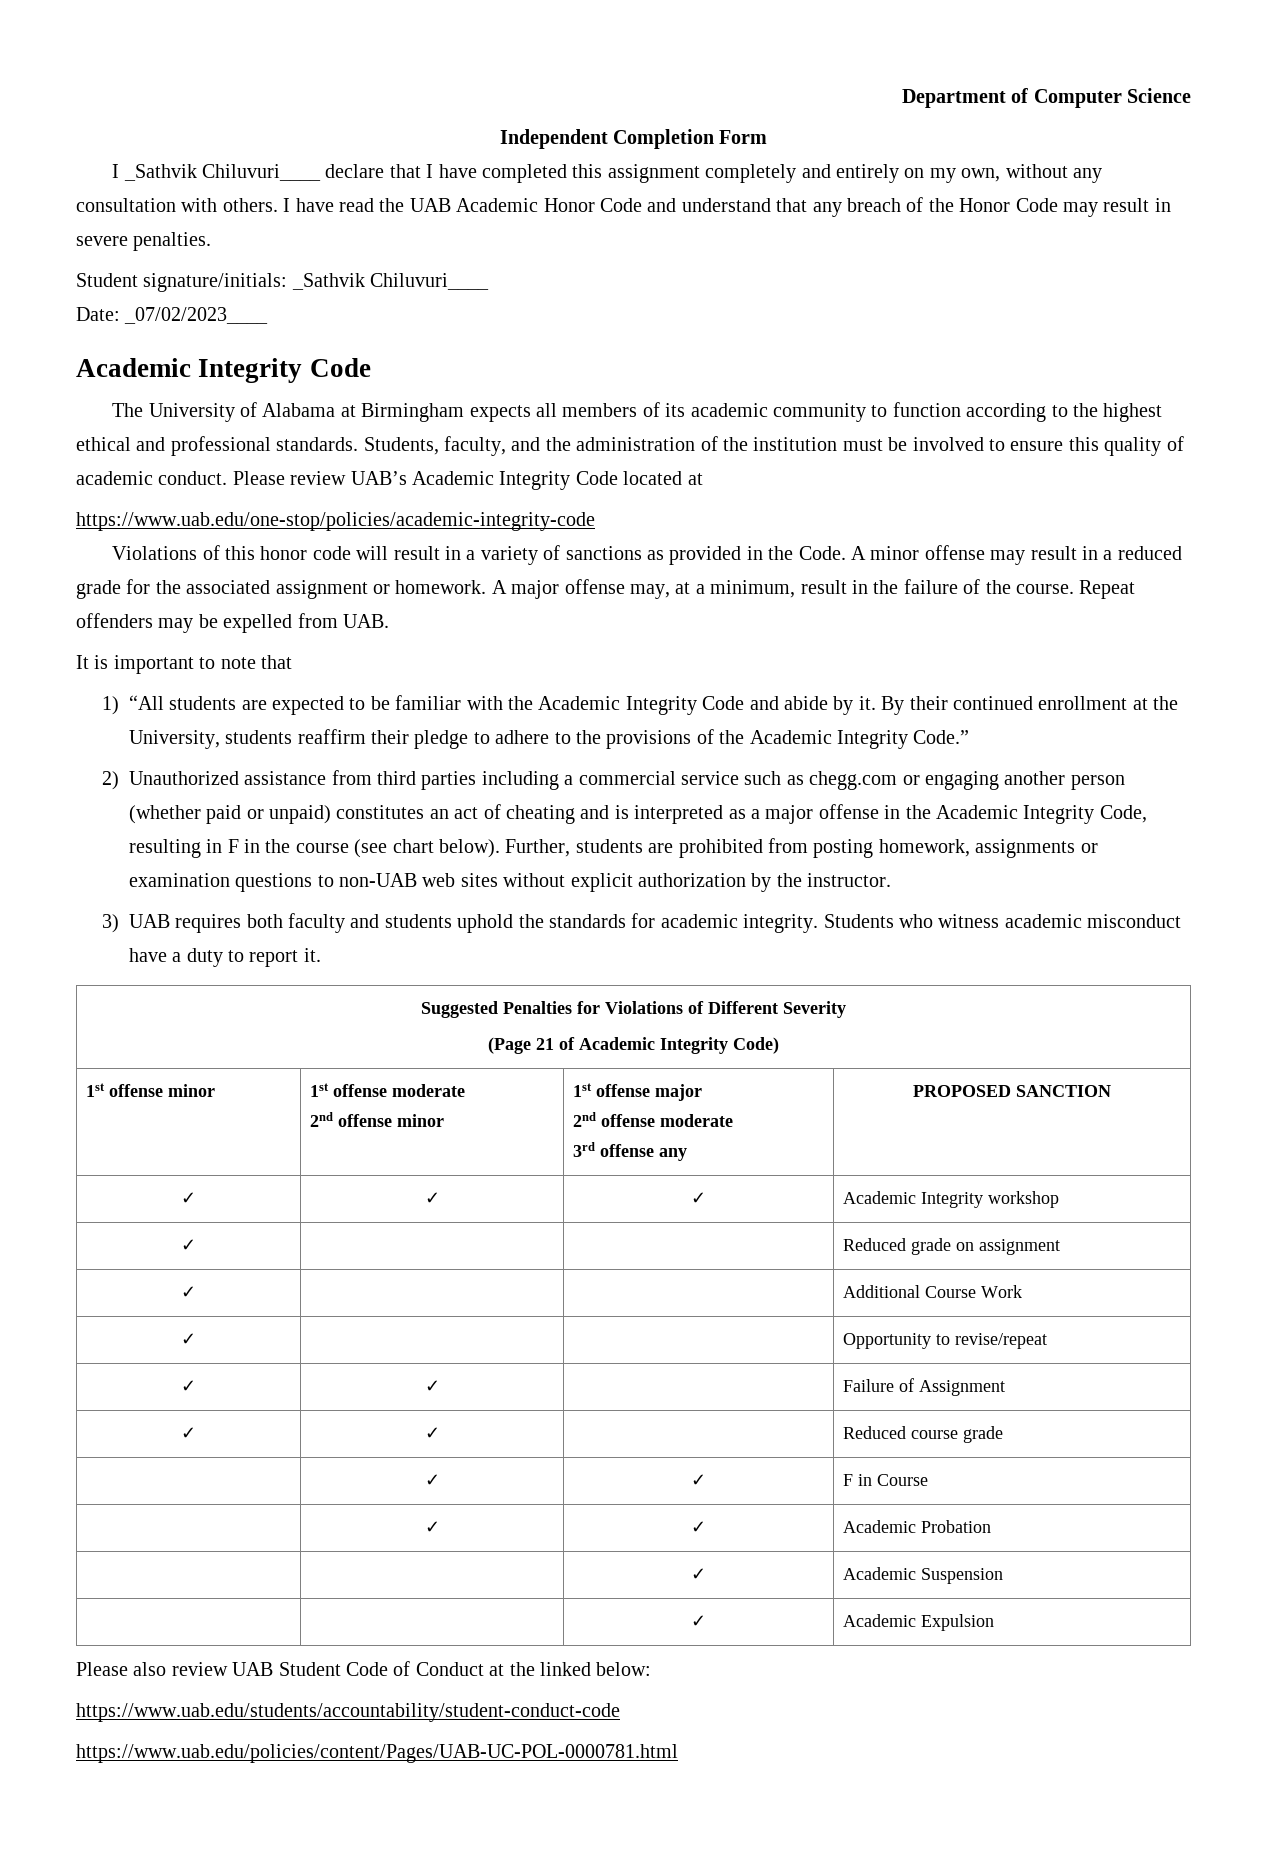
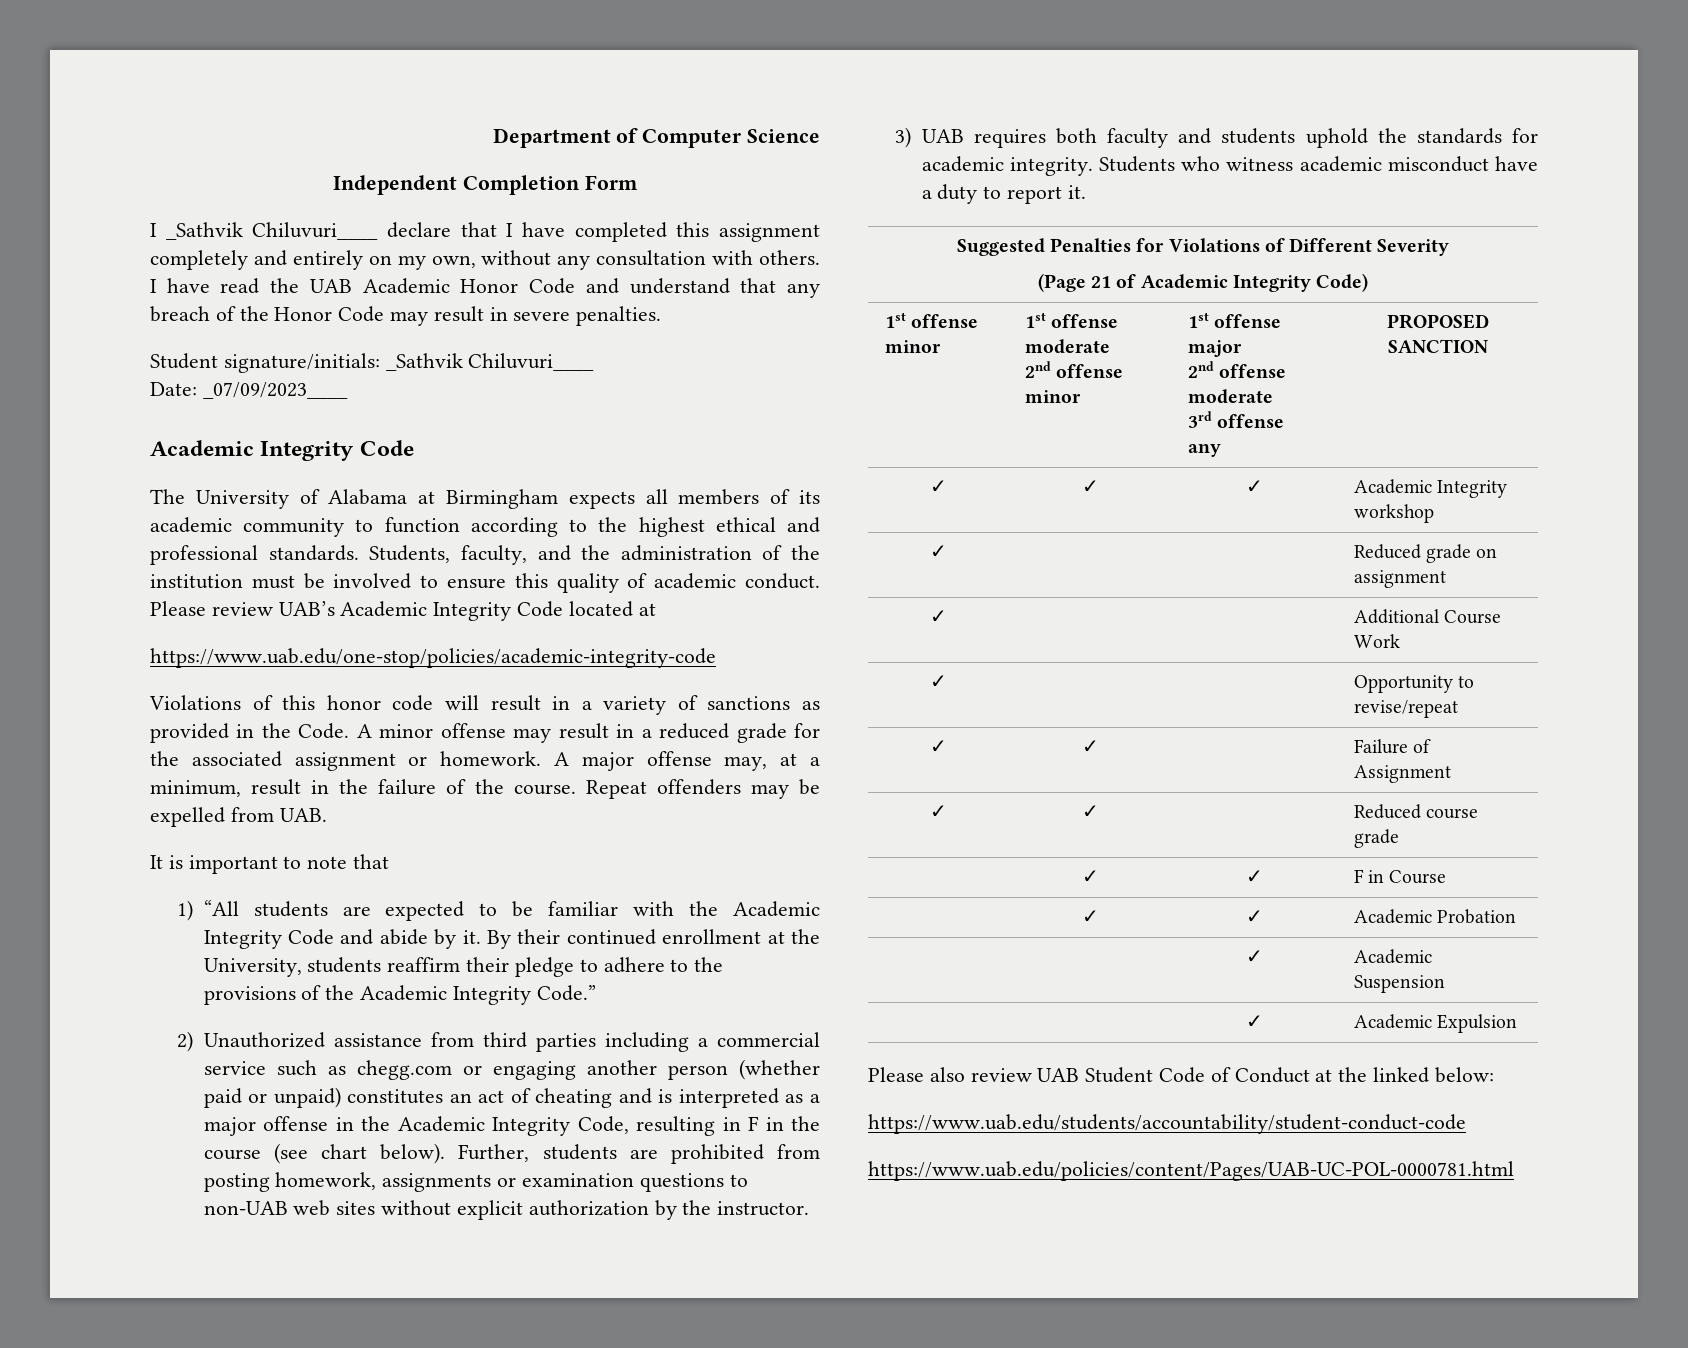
- Date: _07/02/2023____
+ Date: _07/09/2023____

